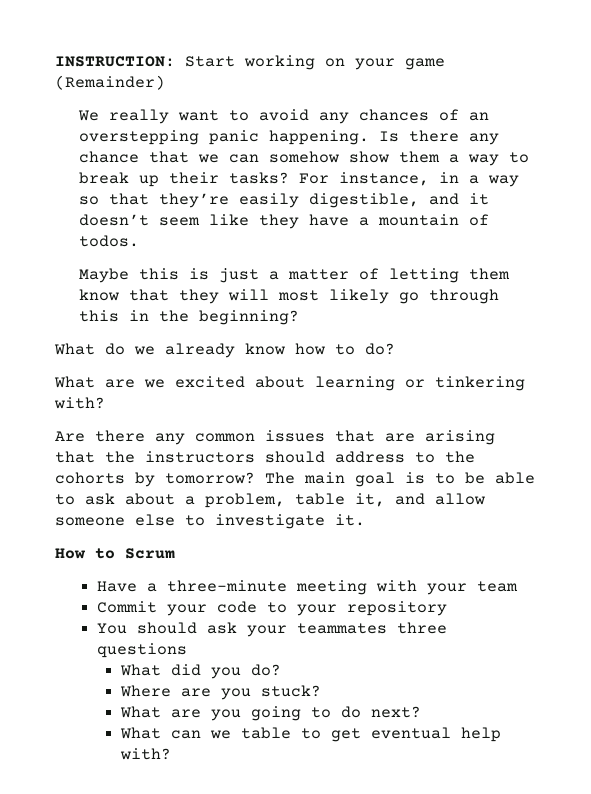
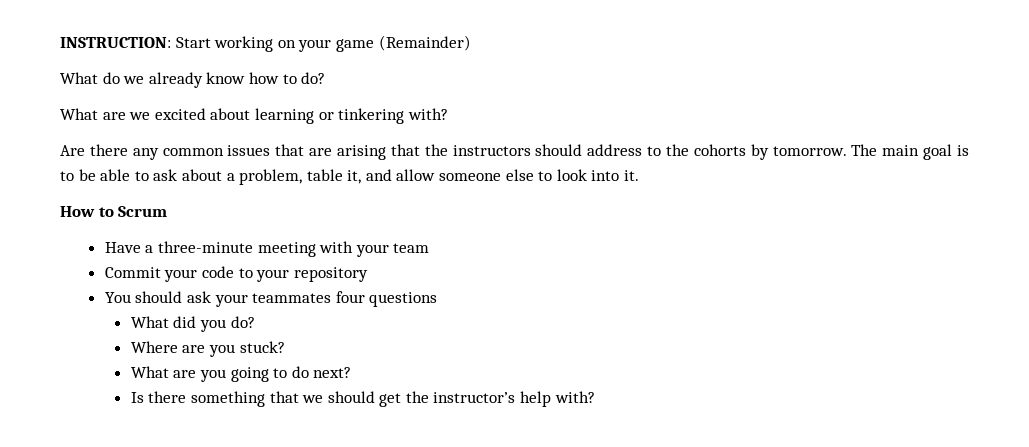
- We really want to avoid any chances of an overstepping panic happening. Is there any chance that we can somehow show them a way to break up their tasks? For instance, in a way so that they’re easily digestible, and it doesn’t seem like they have a mountain of todos.
- Maybe this is just a matter of letting them know that they will most likely go through this in the beginning?
- Are there any common issues that are arising that the instructors should address to the cohorts by tomorrow?
+ Are there any common issues that are arising that the instructors should address to the cohorts by tomorrow.
- The main goal is to be able to ask about a problem, table it, and allow someone else to investigate it.
+ The main goal is to be able to ask about a problem, table it, and allow someone else to look into it.
- You should ask your teammates three questions
+ You should ask your teammates four questions
- What can we table to get eventual help with?
+ Is there something that we should get the instructor’s help with?

